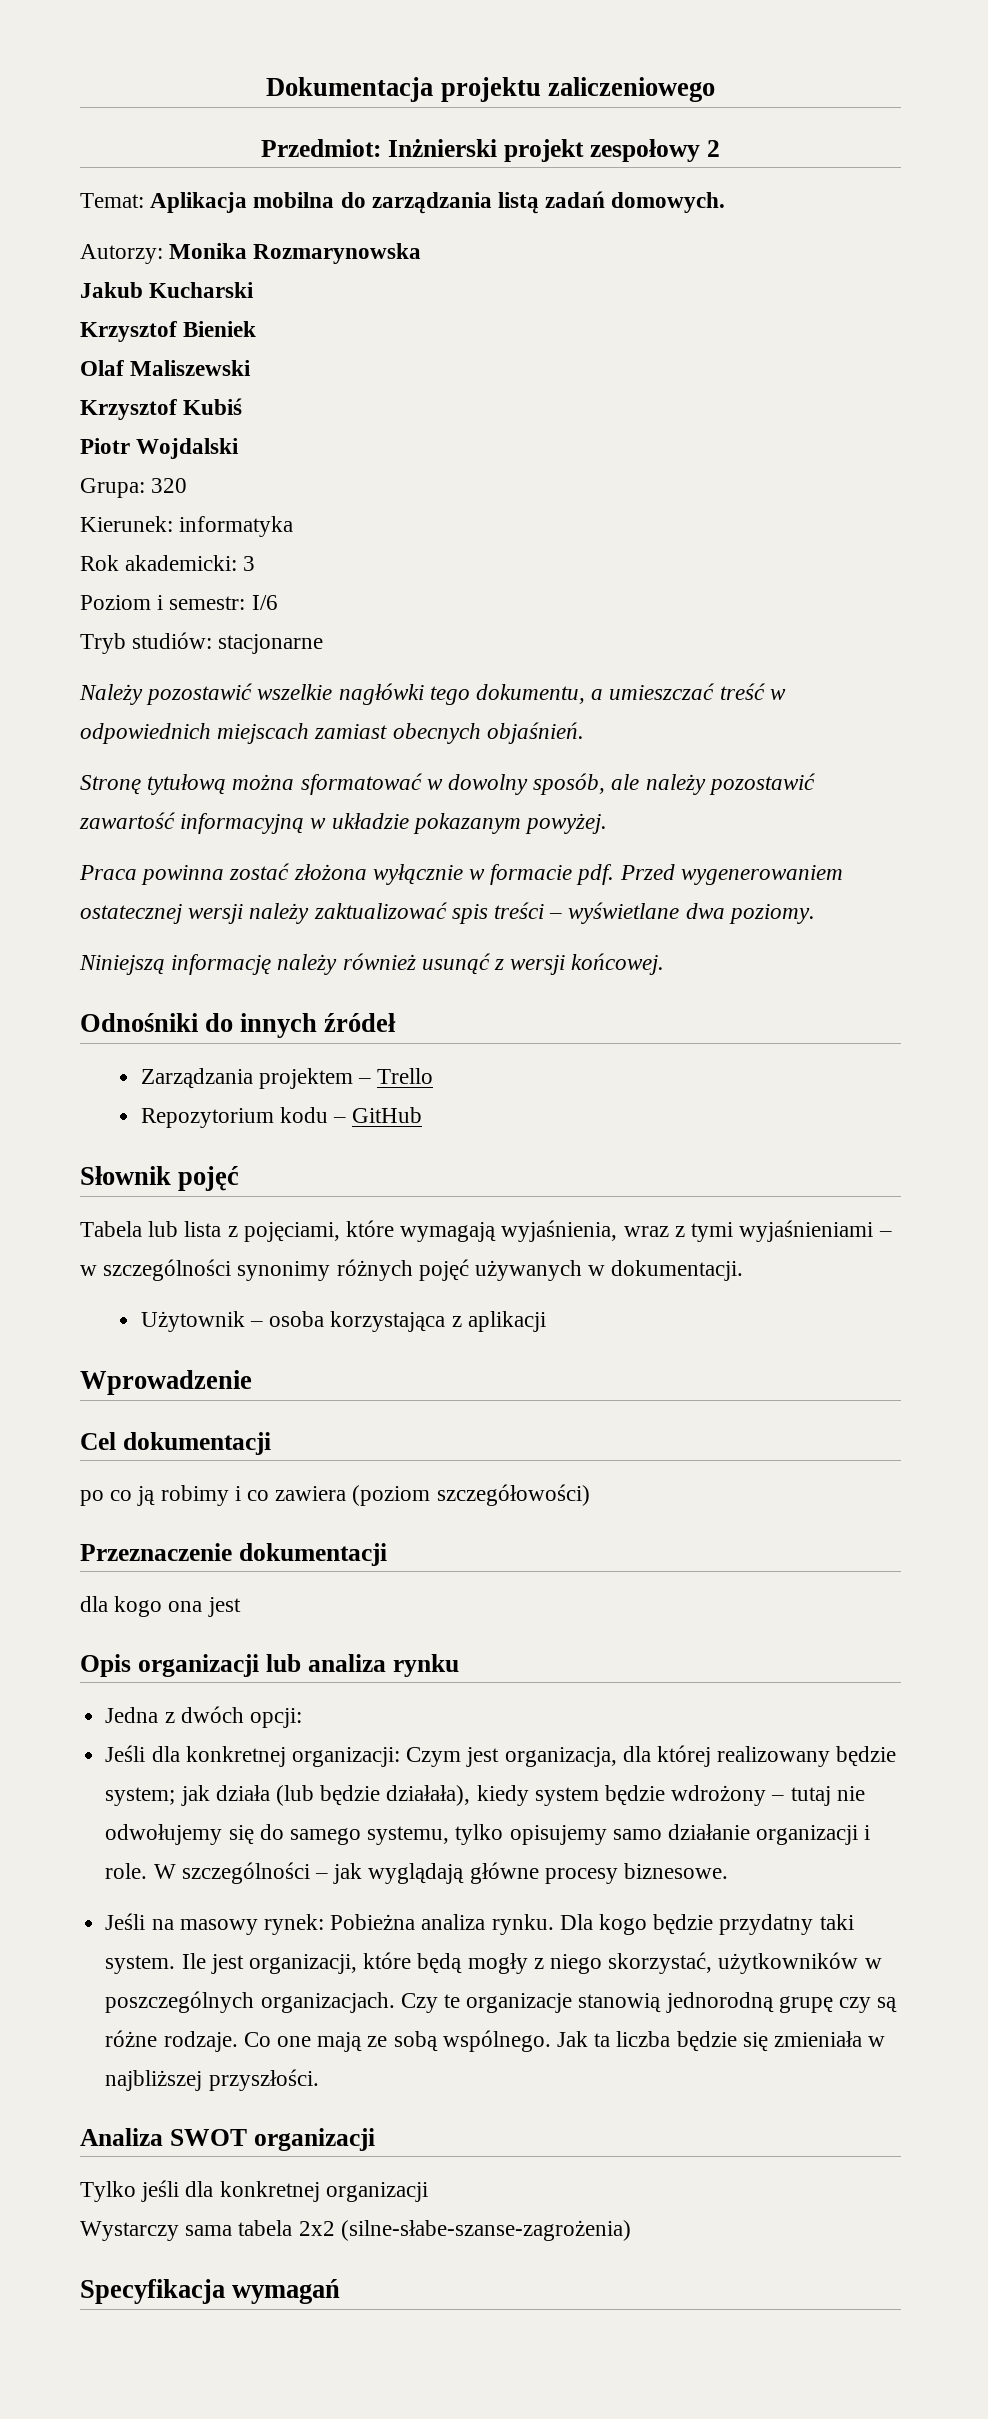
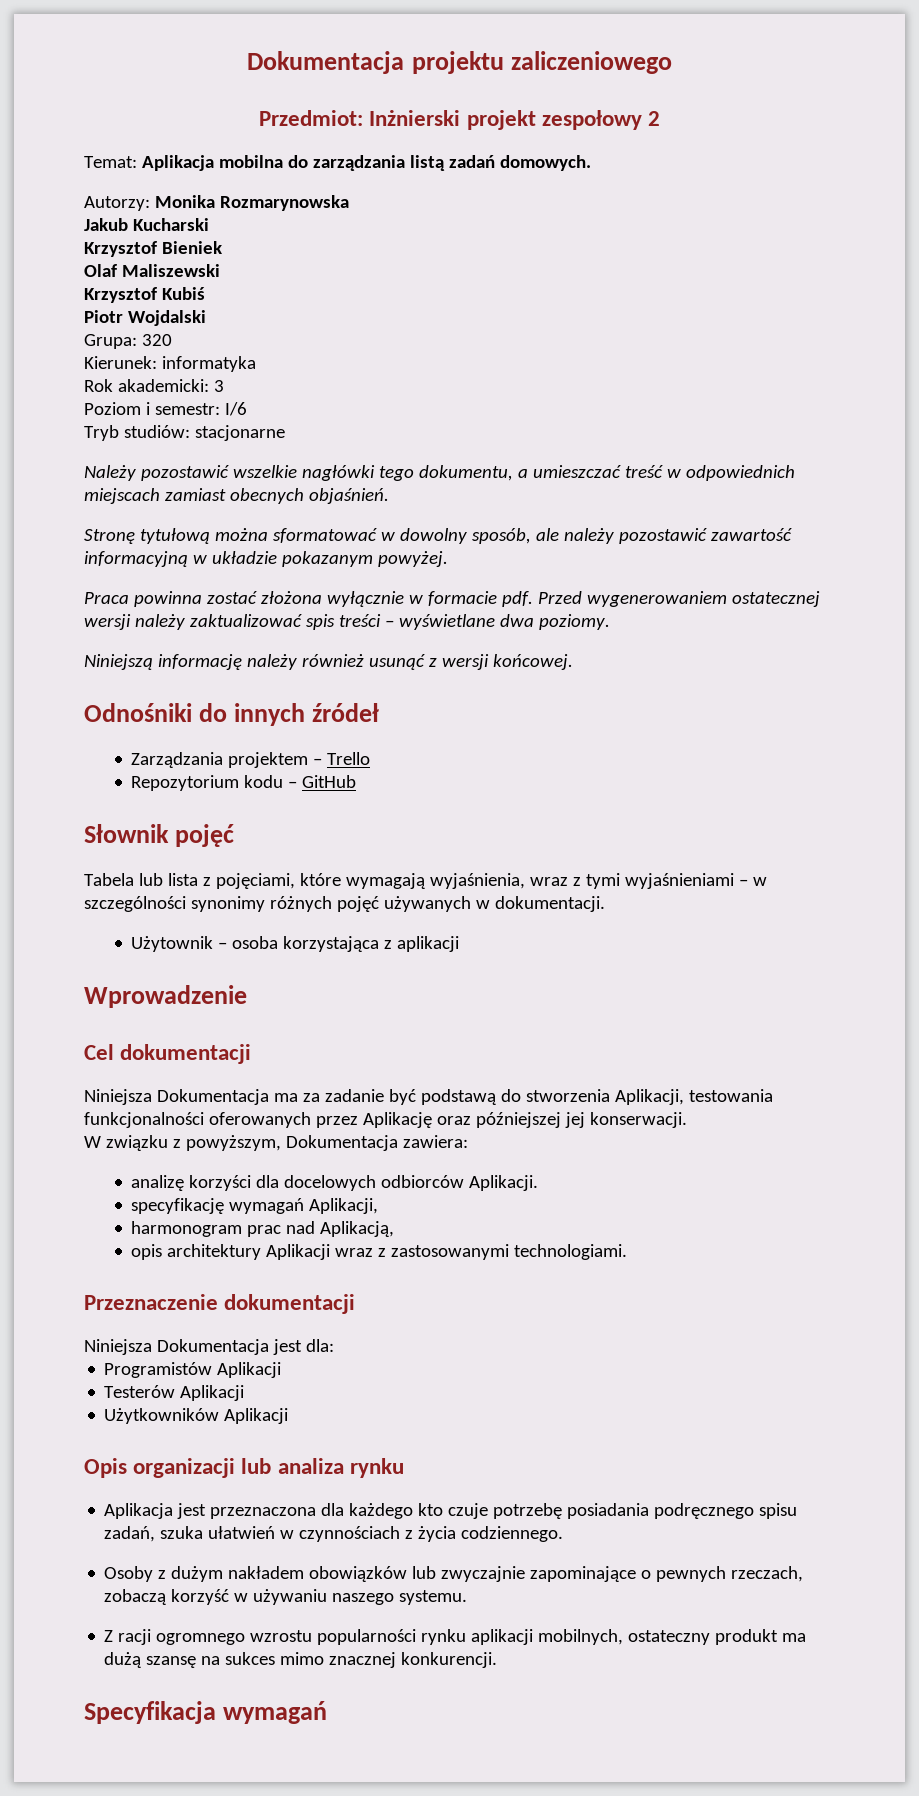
- po co ją robimy i co zawiera (poziom szczegółowości)
+ Niniejsza Dokumentacja ma za zadanie być podstawą do stworzenia Aplikacji, testowania funkcjonalności oferowanych przez Aplikację oraz późniejszej jej konserwacji.
+ W związku z powyższym, Dokumentacja zawiera:
+ analizę korzyści dla docelowych odbiorców Aplikacji.
+ specyfikację wymagań Aplikacji,
+ harmonogram prac nad Aplikacją,
+ opis architektury Aplikacji wraz z zastosowanymi technologiami.
  Przeznaczenie dokumentacji
- dla kogo ona jest
+ Niniejsza Dokumentacja jest dla:
+ Programistów Aplikacji
+ Testerów Aplikacji
+ Użytkowników Aplikacji
- Jedna z dwóch opcji:
- Jeśli dla konkretnej organizacji: Czym jest organizacja, dla której realizowany będzie system; jak działa (lub będzie działała), kiedy system będzie wdrożony – tutaj nie odwołujemy się do samego systemu, tylko opisujemy samo działanie organizacji i role. W szczególności – jak wyglądają główne procesy biznesowe.
- Jeśli na masowy rynek: Pobieżna analiza rynku. Dla kogo będzie przydatny taki system. Ile jest organizacji, które będą mogły z niego skorzystać, użytkowników w poszczególnych organizacjach. Czy te organizacje stanowią jednorodną grupę czy są różne rodzaje. Co one mają ze sobą wspólnego. Jak ta liczba będzie się zmieniała w najbliższej przyszłości.
- Analiza SWOT organizacji
- Tylko jeśli dla konkretnej organizacji
- Wystarczy sama tabela 2x2 (silne-słabe-szanse-zagrożenia)
+ Aplikacja jest przeznaczona dla każdego kto czuje potrzebę posiadania podręcznego spisu zadań, szuka ułatwień w czynnościach z życia codziennego.
+ Osoby z dużym nakładem obowiązków lub zwyczajnie zapominające o pewnych rzeczach, zobaczą korzyść w używaniu naszego systemu.
+ Z racji ogromnego wzrostu popularności rynku aplikacji mobilnych, ostateczny produkt ma dużą szansę na sukces mimo znacznej konkurencji.

